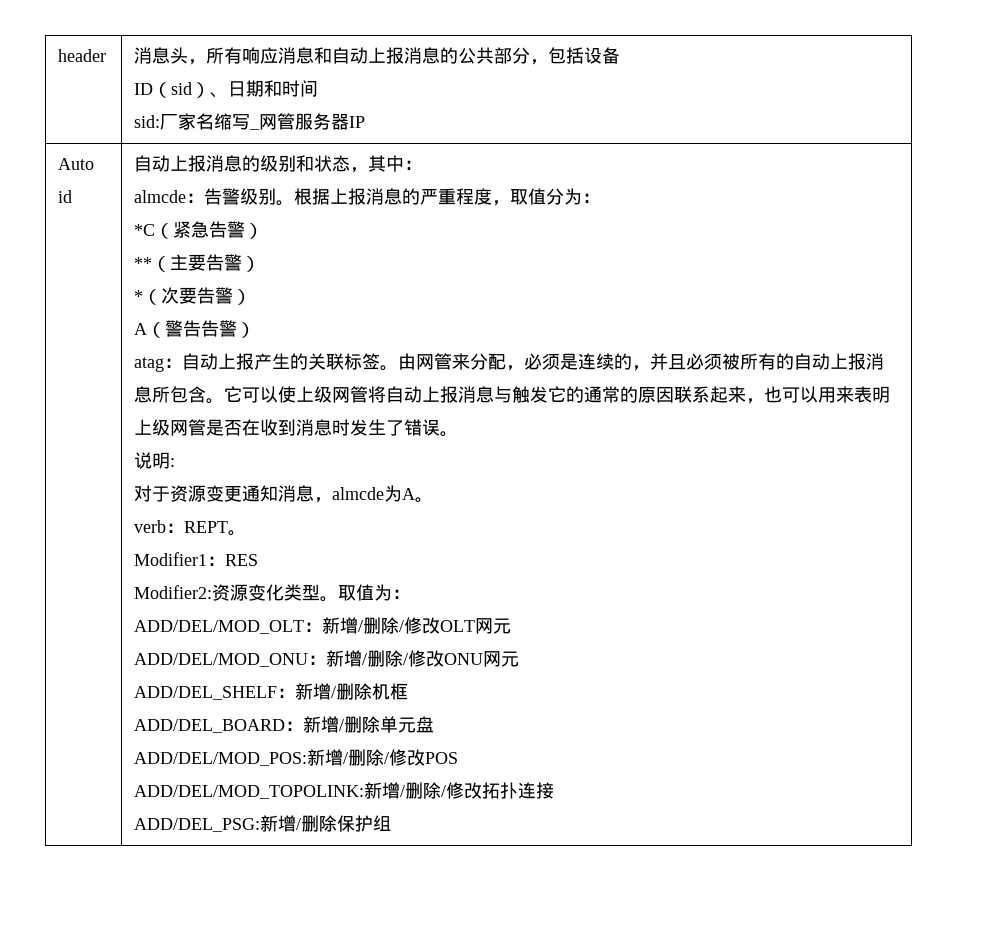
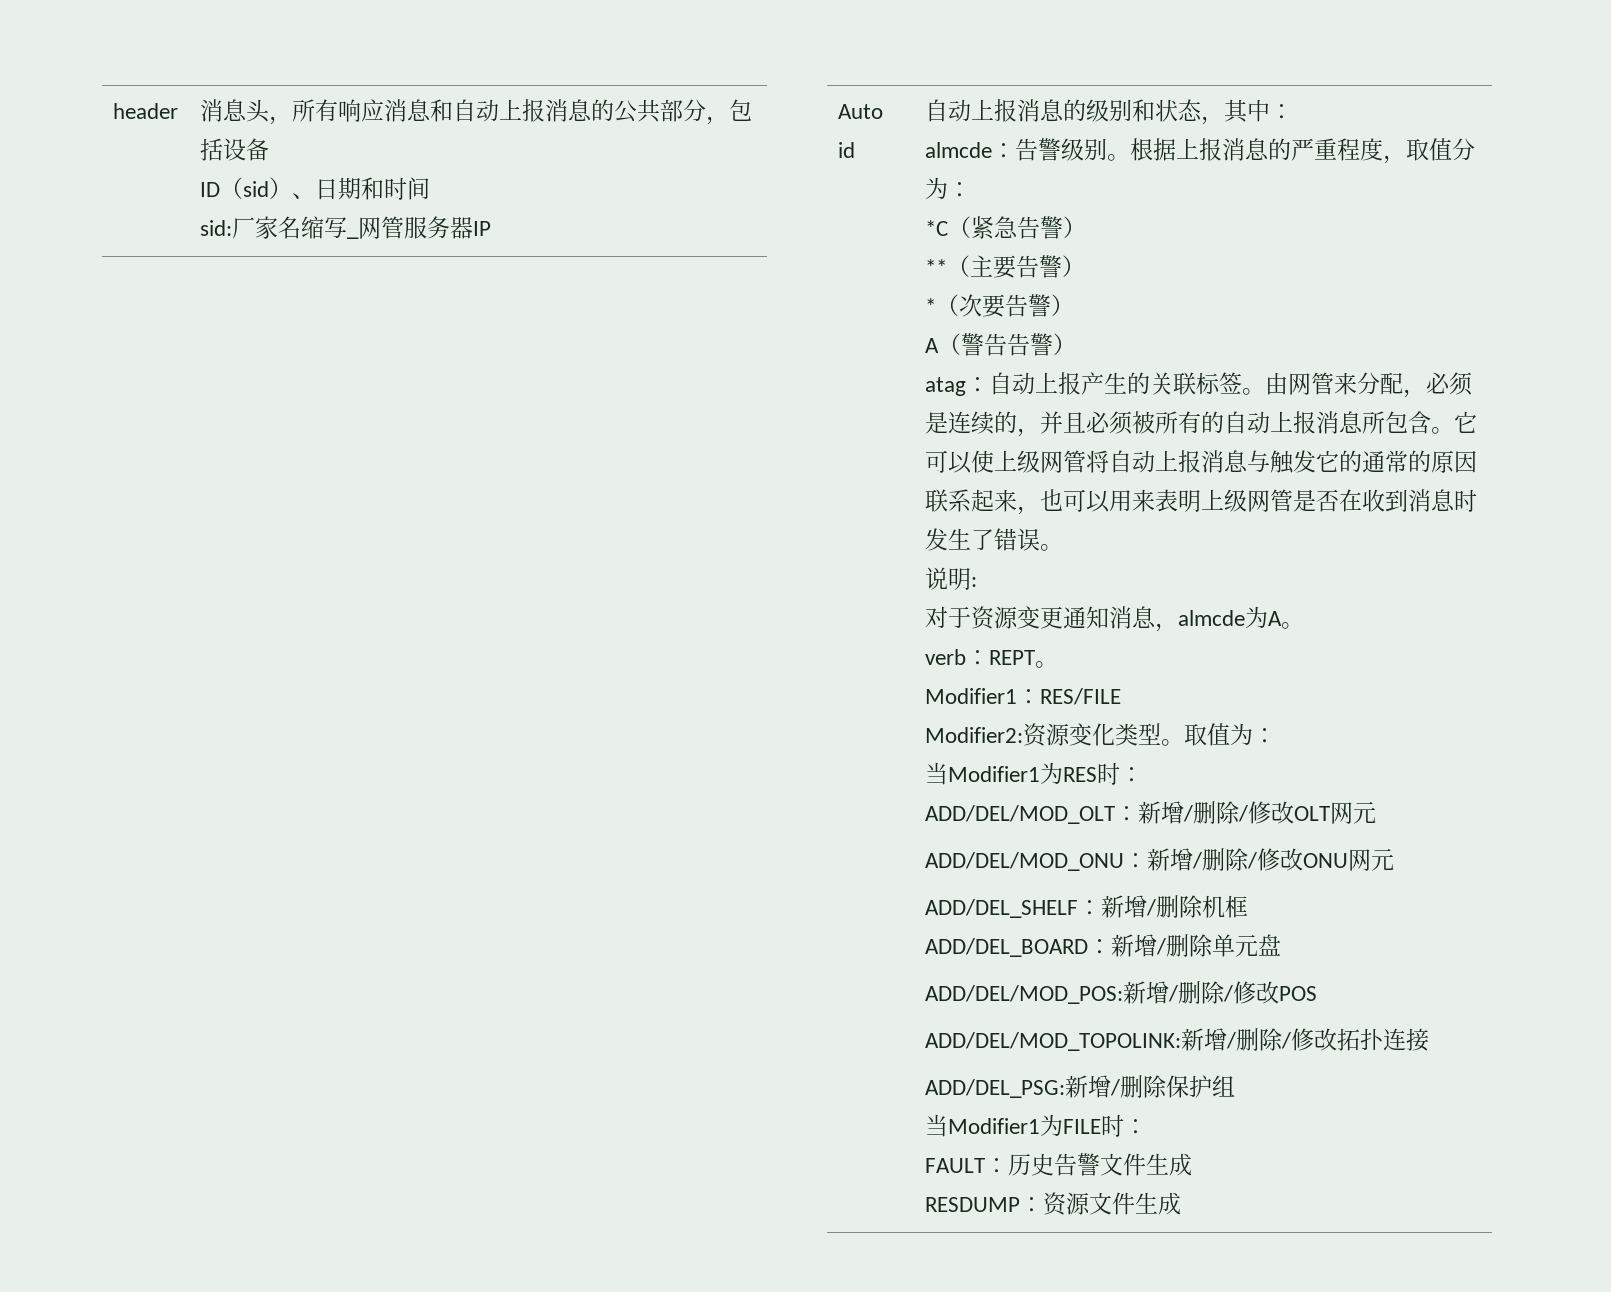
- Modifier1：RES
+ Modifier1：RES/FILE
+ 当Modifier1为RES时：
+ 当Modifier1为FILE时：
+ FAULT：历史告警文件生成
+ RESDUMP：资源文件生成

